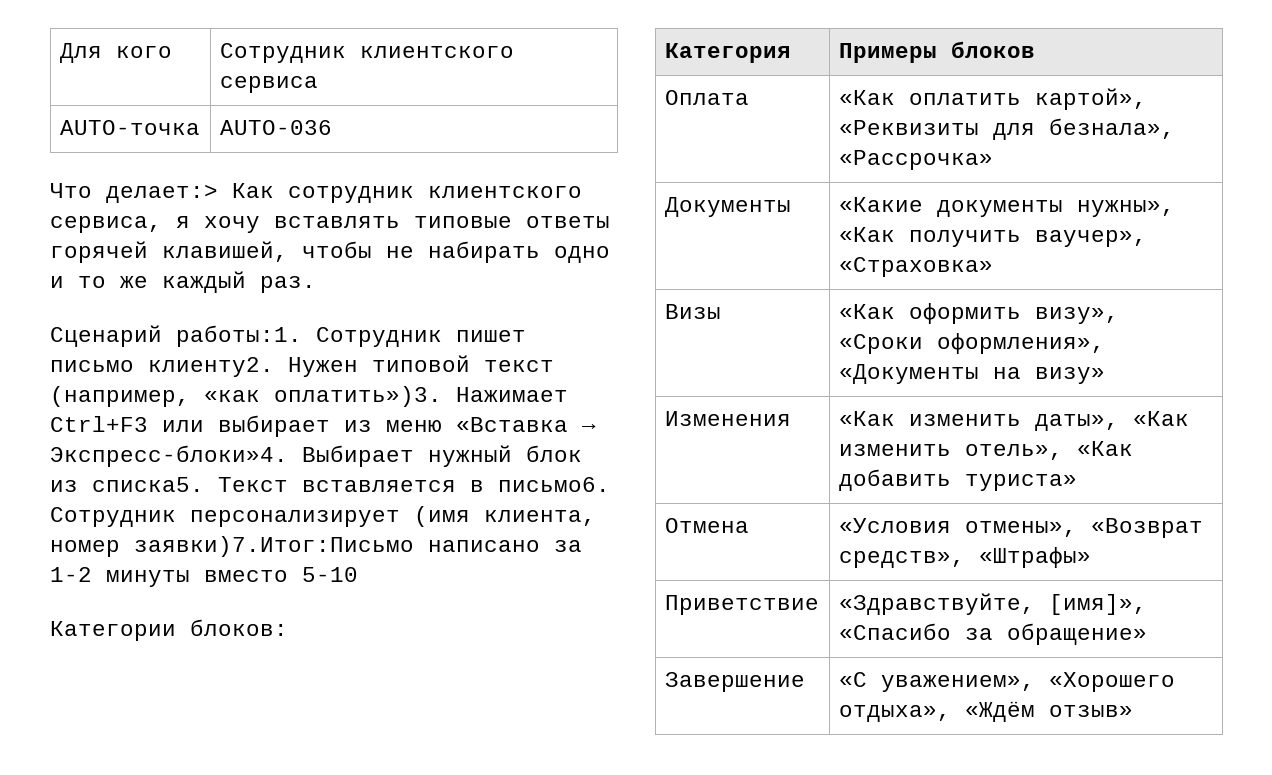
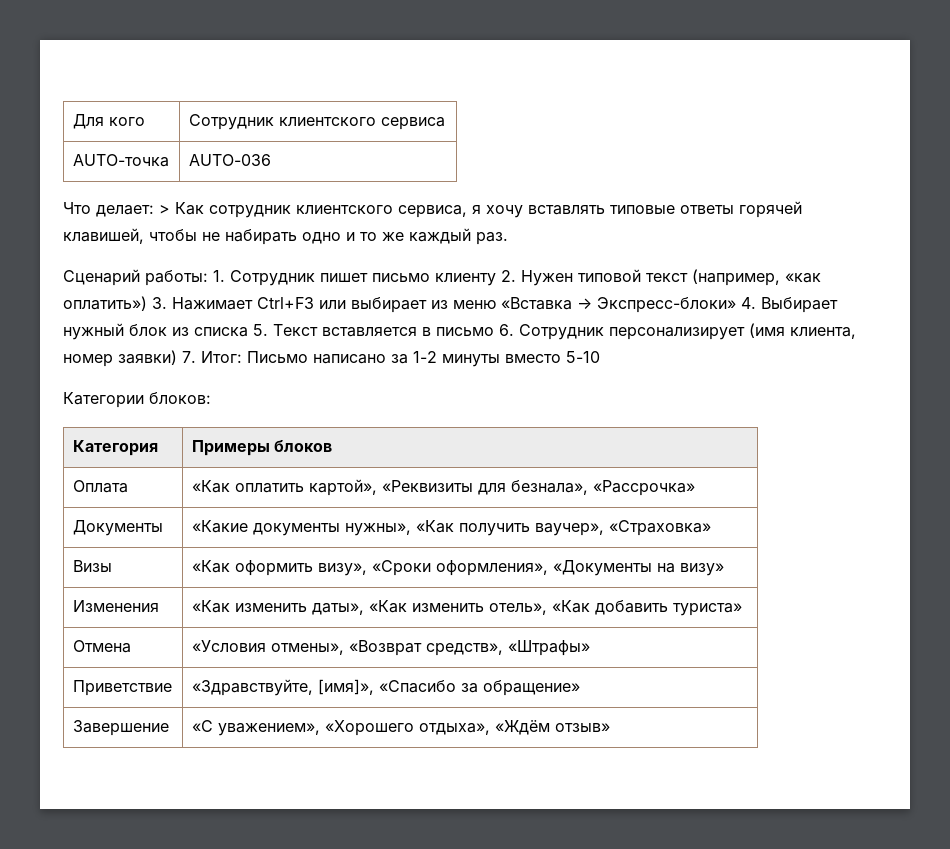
- Что делает:> Как сотрудник клиентского сервиса, я хочу вставлять типовые ответы горячей клавишей, чтобы не набирать одно и то же каждый раз.
+ Что делает: > Как сотрудник клиентского сервиса, я хочу вставлять типовые ответы горячей клавишей, чтобы не набирать одно и то же каждый раз.
- Сценарий работы:1. Сотрудник пишет письмо клиенту2. Нужен типовой текст (например, «как оплатить»)3. Нажимает Ctrl+F3 или выбирает из меню «Вставка → Экспресс-блоки»4. Выбирает нужный блок из списка5. Текст вставляется в письмо6. Сотрудник персонализирует (имя клиента, номер заявки)7.Итог:Письмо написано за 1-2 минуты вместо 5-10
+ Сценарий работы: 1. Сотрудник пишет письмо клиенту 2. Нужен типовой текст (например, «как оплатить») 3. Нажимает Ctrl+F3 или выбирает из меню «Вставка → Экспресс-блоки» 4. Выбирает нужный блок из списка 5. Текст вставляется в письмо 6. Сотрудник персонализирует (имя клиента, номер заявки) 7. Итог: Письмо написано за 1-2 минуты вместо 5-10

